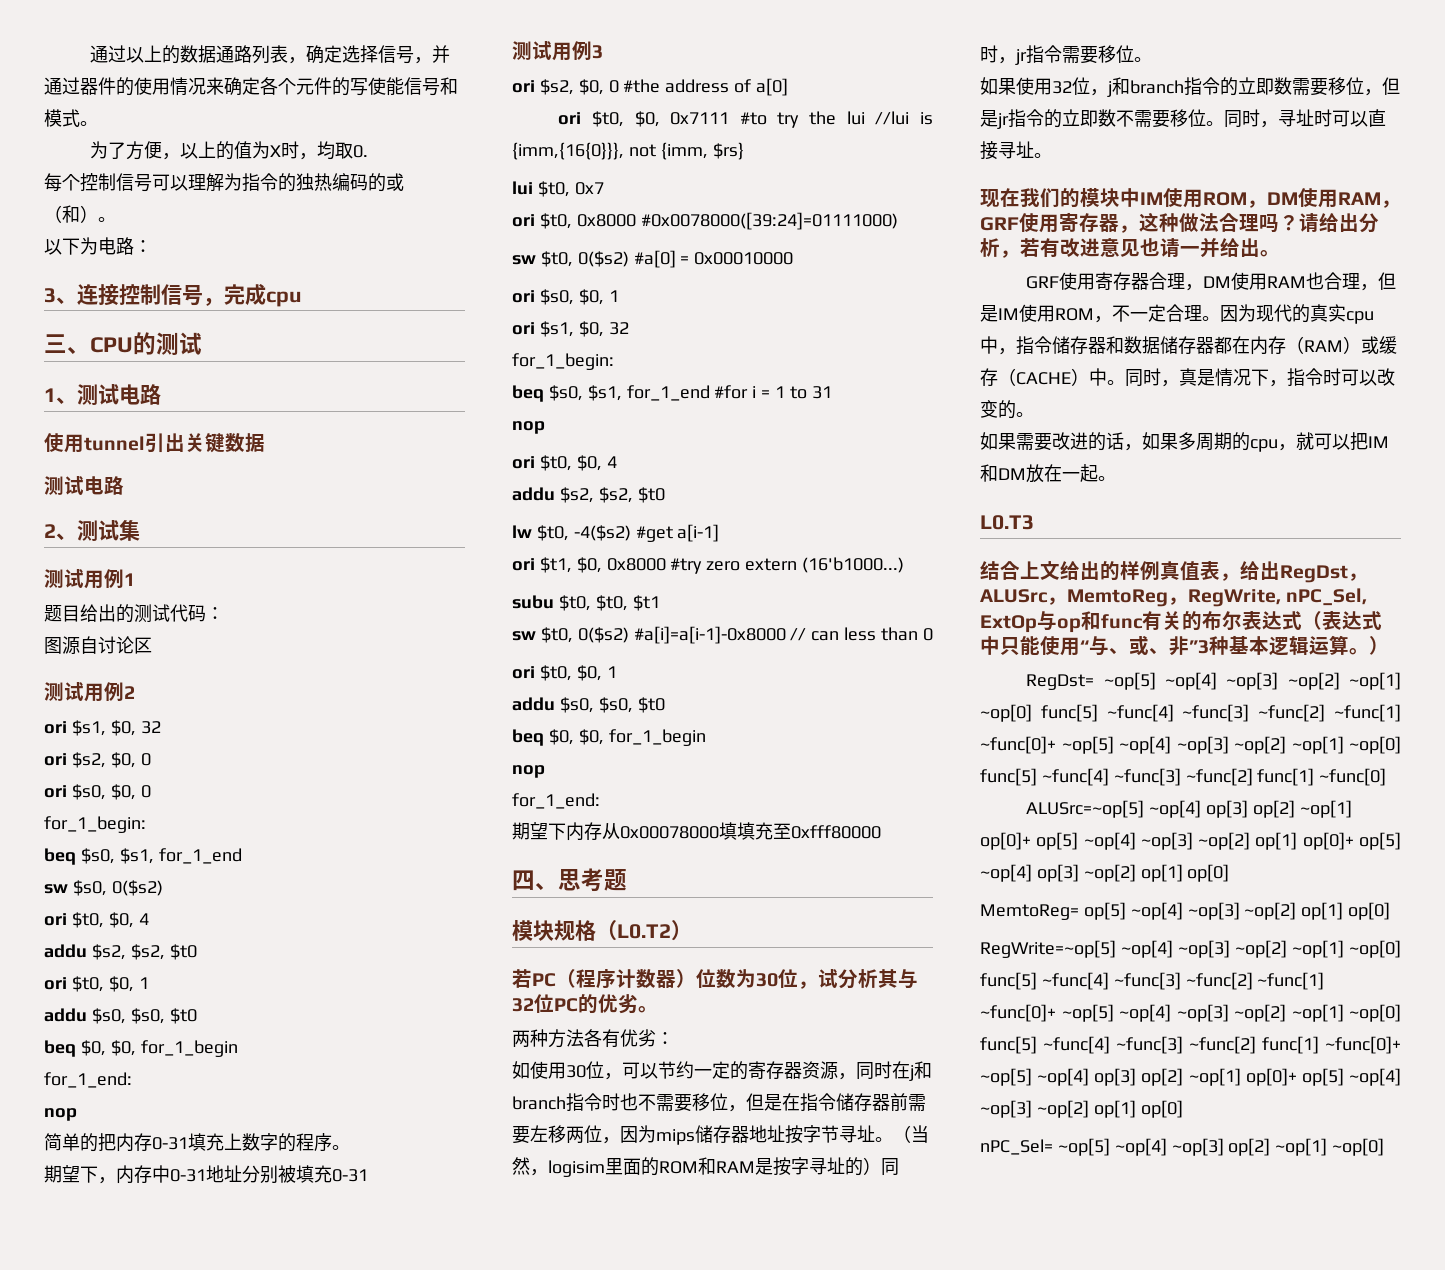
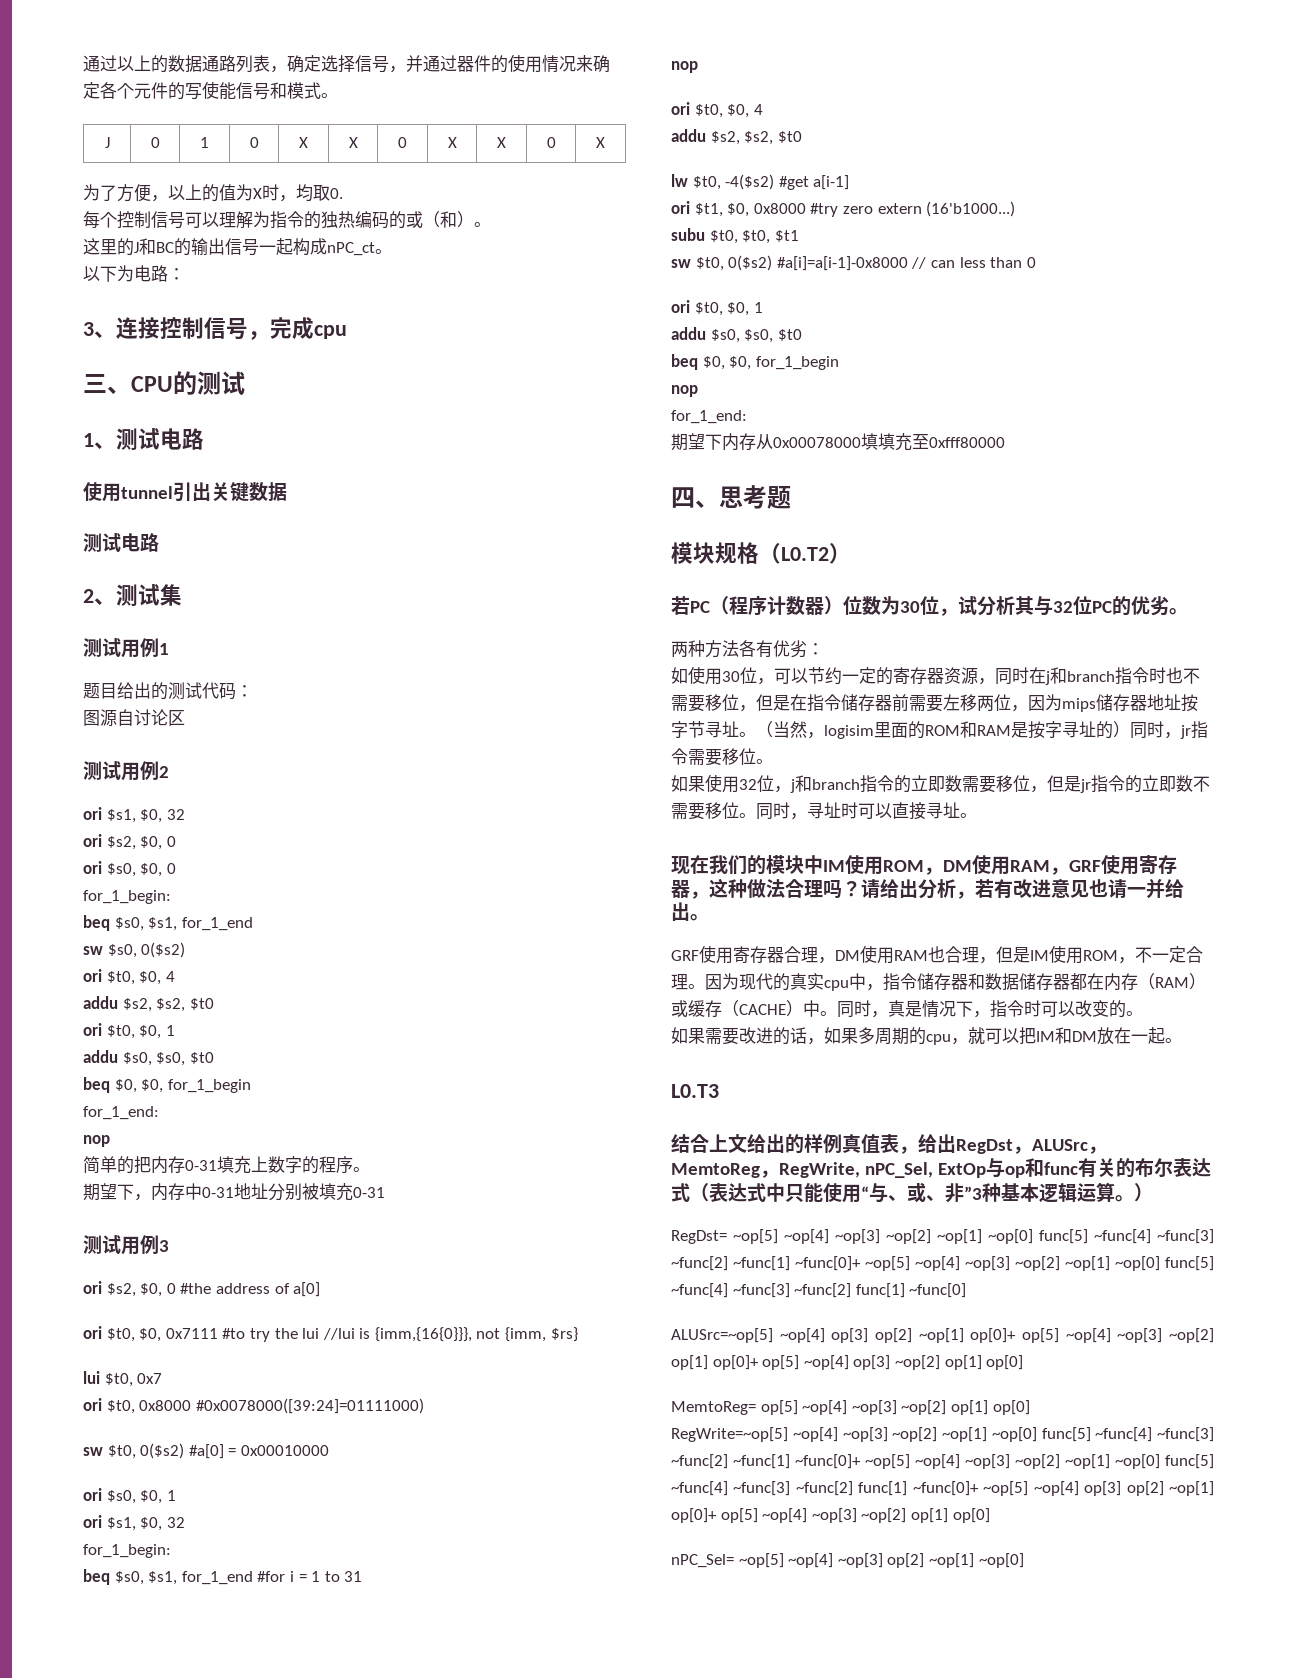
+ J | 0 | 1 | 0 | X | X | 0 | X | X | 0 | X
+ 这里的J和BC的输出信号一起构成nPC_ct。

